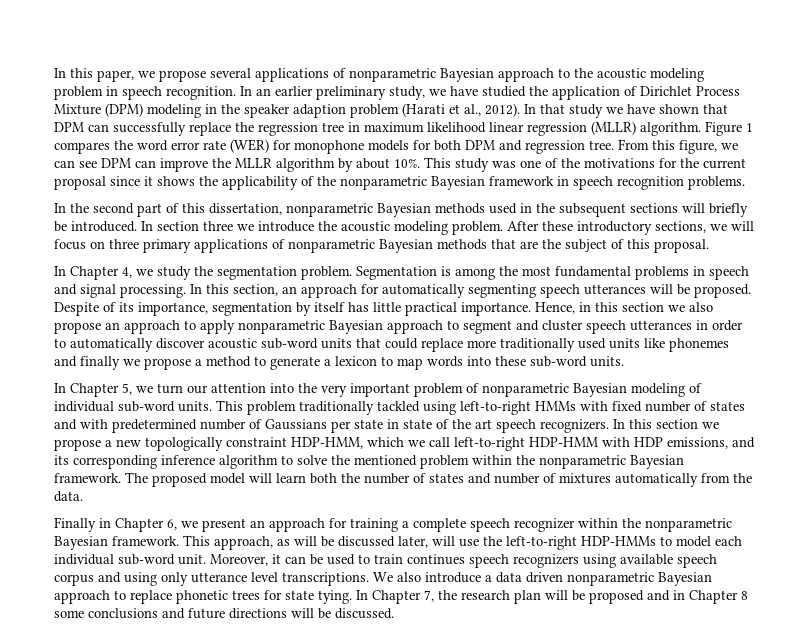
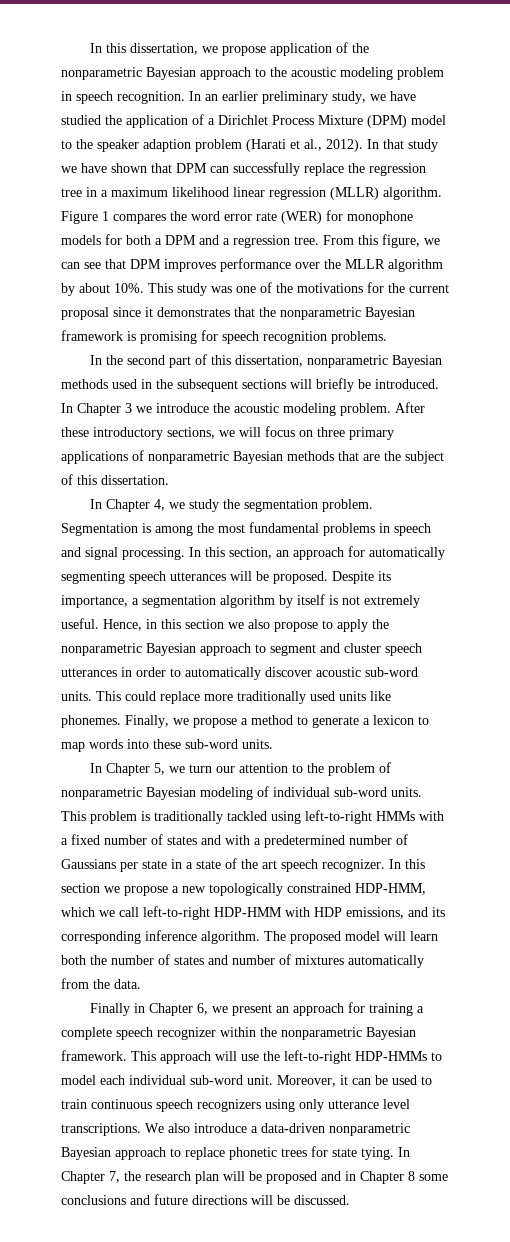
- In this paper, we propose several applications of nonparametric Bayesian approach to the acoustic modeling problem in speech recognition.
+ In this dissertation, we propose application of the nonparametric Bayesian approach to the acoustic modeling problem in speech recognition.
- In an earlier preliminary study, we have studied the application of Dirichlet Process Mixture (DPM) modeling in the speaker adaption problem (Harati et al., 2012).
+ In an earlier preliminary study, we have studied the application of a Dirichlet Process Mixture (DPM) model to the speaker adaption problem (Harati et al., 2012).
- In that study we have shown that DPM can successfully replace the regression tree in maximum likelihood linear regression (MLLR) algorithm.
+ In that study we have shown that DPM can successfully replace the regression tree in a maximum likelihood linear regression (MLLR) algorithm.
- Figure 1 compares the word error rate (WER) for monophone models for both DPM and regression tree.
+ Figure 1 compares the word error rate (WER) for monophone models for both a DPM and a regression tree.
- From this figure, we can see DPM can improve the MLLR algorithm by about 10%.
+ From this figure, we can see that DPM improves performance over the MLLR algorithm by about 10%.
- This study was one of the motivations for the current proposal since it shows the applicability of the nonparametric Bayesian framework in speech recognition problems.
+ This study was one of the motivations for the current proposal since it demonstrates that the nonparametric Bayesian framework is promising for speech recognition problems.
- In section three we introduce the acoustic modeling problem.
+ In Chapter 3 we introduce the acoustic modeling problem.
- After these introductory sections, we will focus on three primary applications of nonparametric Bayesian methods that are the subject of this proposal.
+ After these introductory sections, we will focus on three primary applications of nonparametric Bayesian methods that are the subject of this dissertation.
- Despite of its importance, segmentation by itself has little practical importance.
+ Despite its importance, a segmentation algorithm by itself is not extremely useful.
- Hence, in this section we also propose an approach to apply nonparametric Bayesian approach to segment and cluster speech utterances in order to automatically discover acoustic sub-word units that could replace more traditionally used units like phonemes and finally we propose a method to generate a lexicon to map words into these sub-word units.
+ Hence, in this section we also propose to apply the nonparametric Bayesian approach to segment and cluster speech utterances in order to automatically discover acoustic sub-word units. This could replace more traditionally used units like phonemes. Finally, we propose a method to generate a lexicon to map words into these sub-word units.
- In Chapter 5, we turn our attention into the very important problem of nonparametric Bayesian modeling of individual sub-word units.
+ In Chapter 5, we turn our attention to the problem of nonparametric Bayesian modeling of individual sub-word units.
- This problem traditionally tackled using left-to-right HMMs with fixed number of states and with predetermined number of Gaussians per state in state of the art speech recognizers.
+ This problem is traditionally tackled using left-to-right HMMs with a fixed number of states and with a predetermined number of Gaussians per state in a state of the art speech recognizer.
- In this section we propose a new topologically constraint HDP-HMM, which we call left-to-right HDP-HMM with HDP emissions, and its corresponding inference algorithm to solve the mentioned problem within the nonparametric Bayesian framework.
+ In this section we propose a new topologically constrained HDP-HMM, which we call left-to-right HDP-HMM with HDP emissions, and its corresponding inference algorithm.
- This approach, as will be discussed later, will use the left-to-right HDP-HMMs to model each individual sub-word unit.
+ This approach will use the left-to-right HDP-HMMs to model each individual sub-word unit.
- Moreover, it can be used to train continues speech recognizers using available speech corpus and using only utterance level transcriptions.
+ Moreover, it can be used to train continuous speech recognizers using only utterance level transcriptions.
- We also introduce a data driven nonparametric Bayesian approach to replace phonetic trees for state tying.
+ We also introduce a data-driven nonparametric Bayesian approach to replace phonetic trees for state tying.

